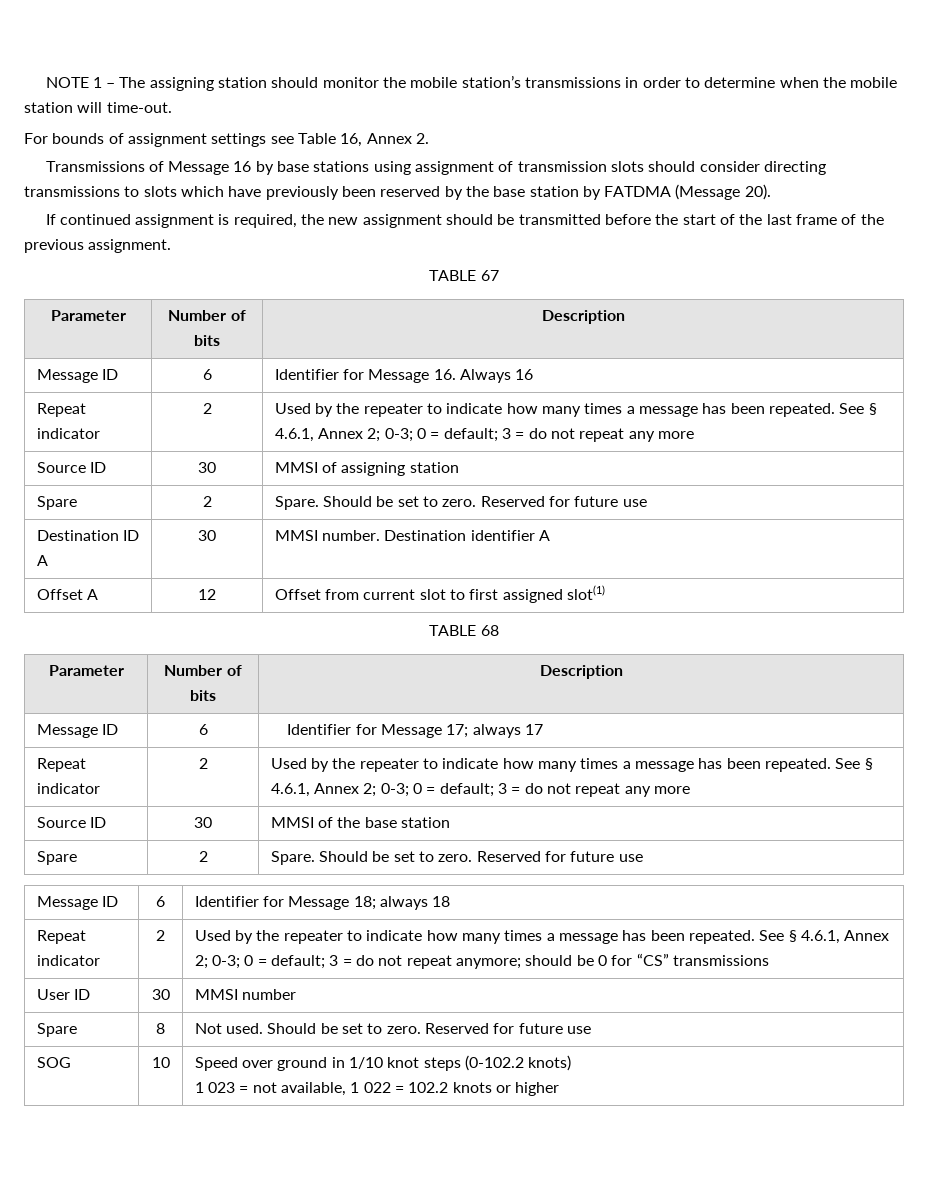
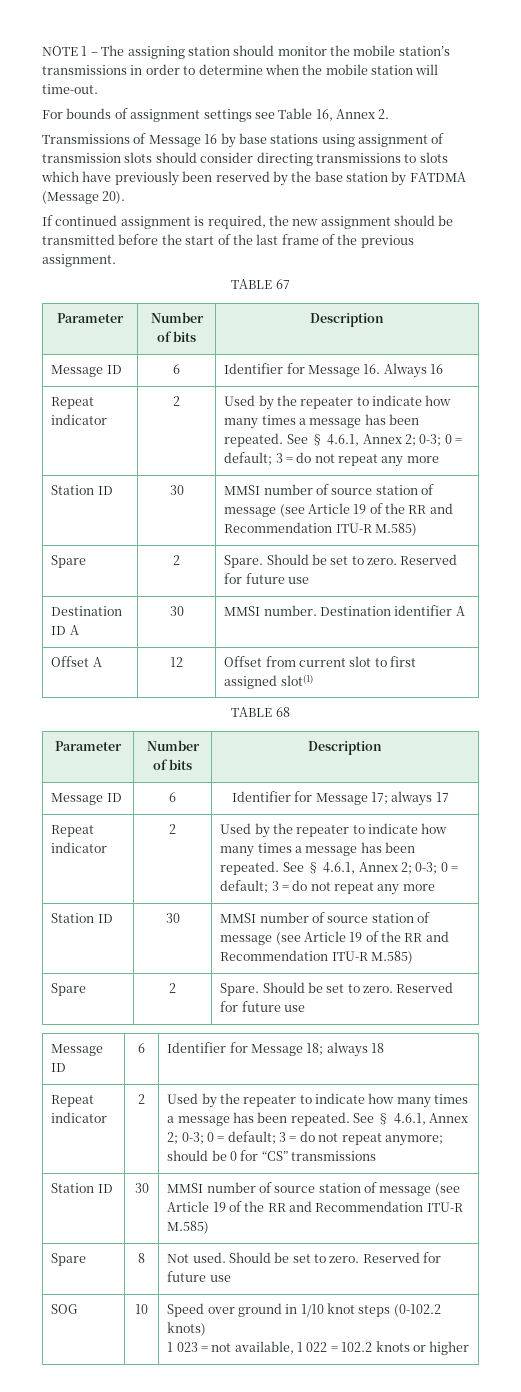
  Message ID | 6 | Identifier for Message 16. Always 16
  Repeat indicator | 2 | Used by the repeater to indicate how many times a message has been repeated. See § 4.6.1, Annex 2; 0-3; 0 = default; 3 = do not repeat any more
- Source ID | 30 | MMSI of assigning station
+ Station ID | 30 | MMSI number of source station of message (see Article 19 of the RR and Recommendation ITU-R M.585)
  Message ID | 6 | Identifier for Message 17; always 17
  Repeat indicator | 2 | Used by the repeater to indicate how many times a message has been repeated. See § 4.6.1, Annex 2; 0-3; 0 = default; 3 = do not repeat any more
- Source ID | 30 | MMSI of the base station
+ Station ID | 30 | MMSI number of source station of message (see Article 19 of the RR and Recommendation ITU-R M.585)
  Repeat indicator | 2 | Used by the repeater to indicate how many times a message has been repeated. See § 4.6.1, Annex 2; 0-3; 0 = default; 3 = do not repeat anymore; should be 0 for “CS” transmissions
- User ID | 30 | MMSI number
+ Station ID | 30 | MMSI number of source station of message (see Article 19 of the RR and Recommendation ITU-R M.585)

